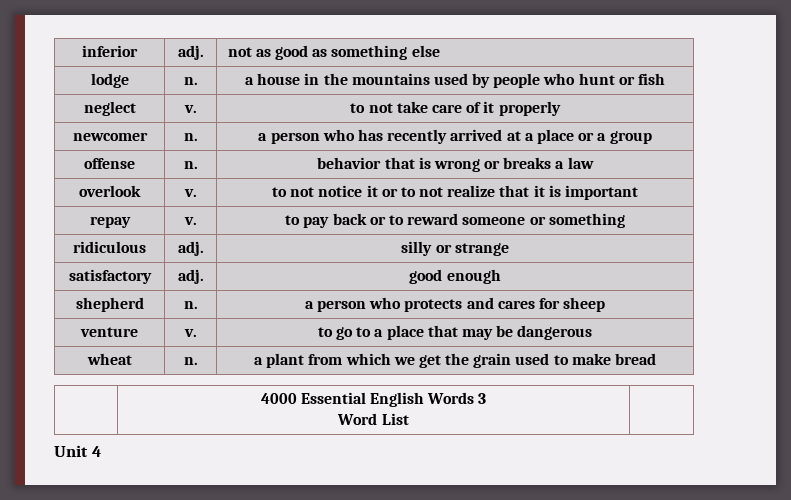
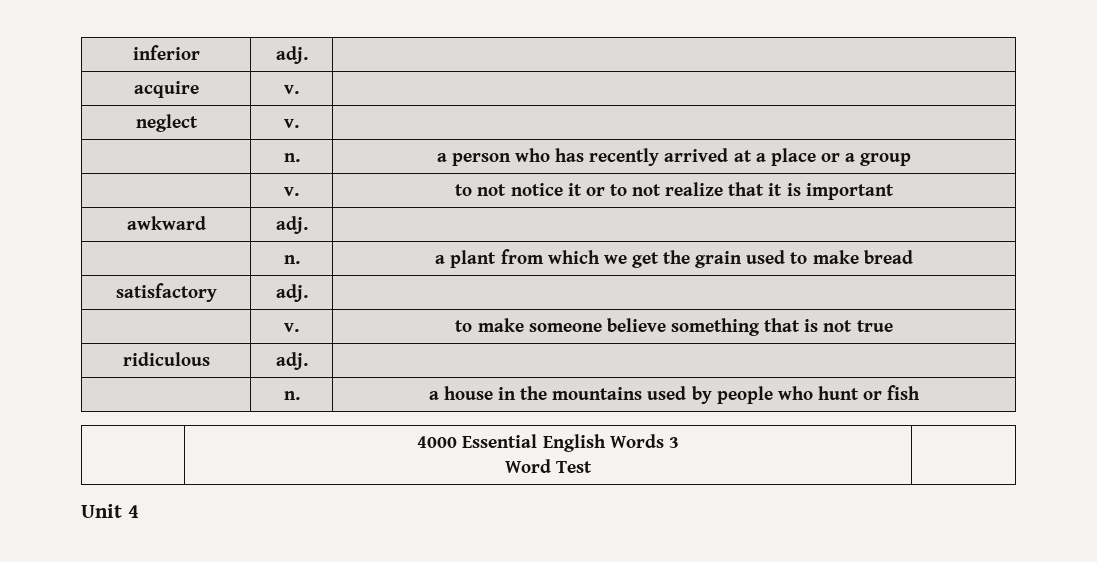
- inferior | adj. | not as good as something else
- lodge | n. | a house in the mountains used by people who hunt or fish
+ inferior | adj. |
+ acquire | v. |
+ neglect | v. |
+ | n. | a person who has recently arrived at a place or a group
+ | v. | to not notice it or to not realize that it is important
+ awkward | adj. |
+ | n. | a plant from which we get the grain used to make bread
+ satisfactory | adj. |
+ | v. | to make someone believe something that is not true
+ ridiculous | adj. |
+ | n. | a house in the mountains used by people who hunt or fish
- neglect | v. | to not take care of it properly
- newcomer | n. | a person who has recently arrived at a place or a group
- offense | n. | behavior that is wrong or breaks a law
- overlook | v. | to not notice it or to not realize that it is important
- repay | v. | to pay back or to reward someone or something
- ridiculous | adj. | silly or strange
- satisfactory | adj. | good enough
- shepherd | n. | a person who protects and cares for sheep
- venture | v. | to go to a place that may be dangerous
- wheat | n. | a plant from which we get the grain used to make bread
  | 4000 Essential English Words 3
- Word List |
+ Word Test |

